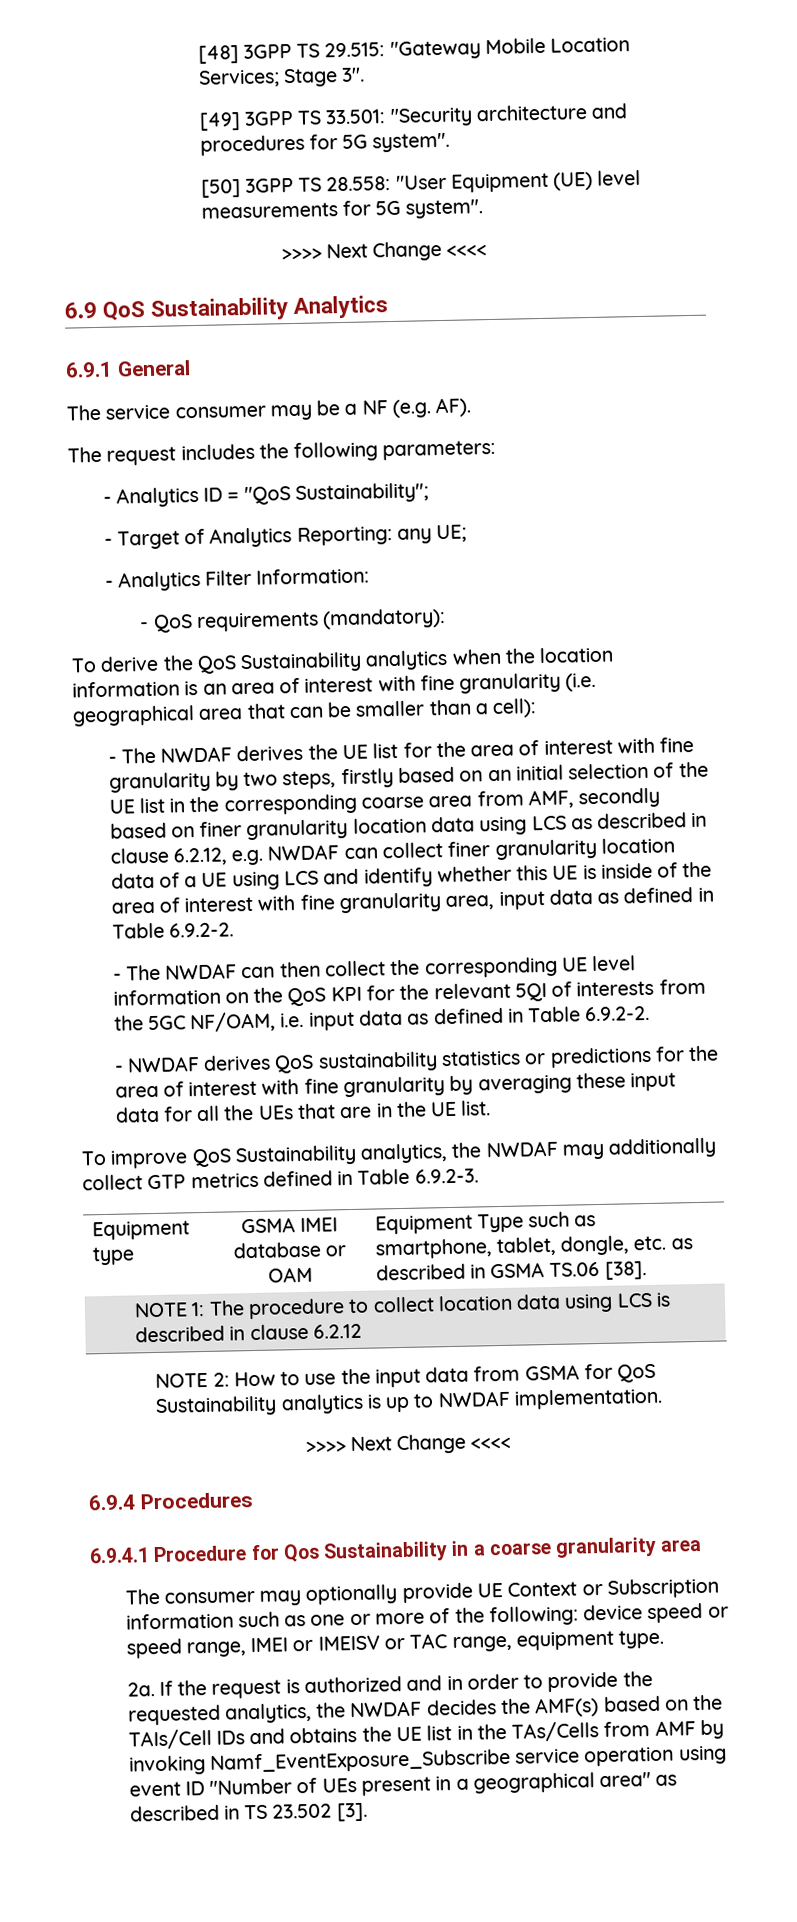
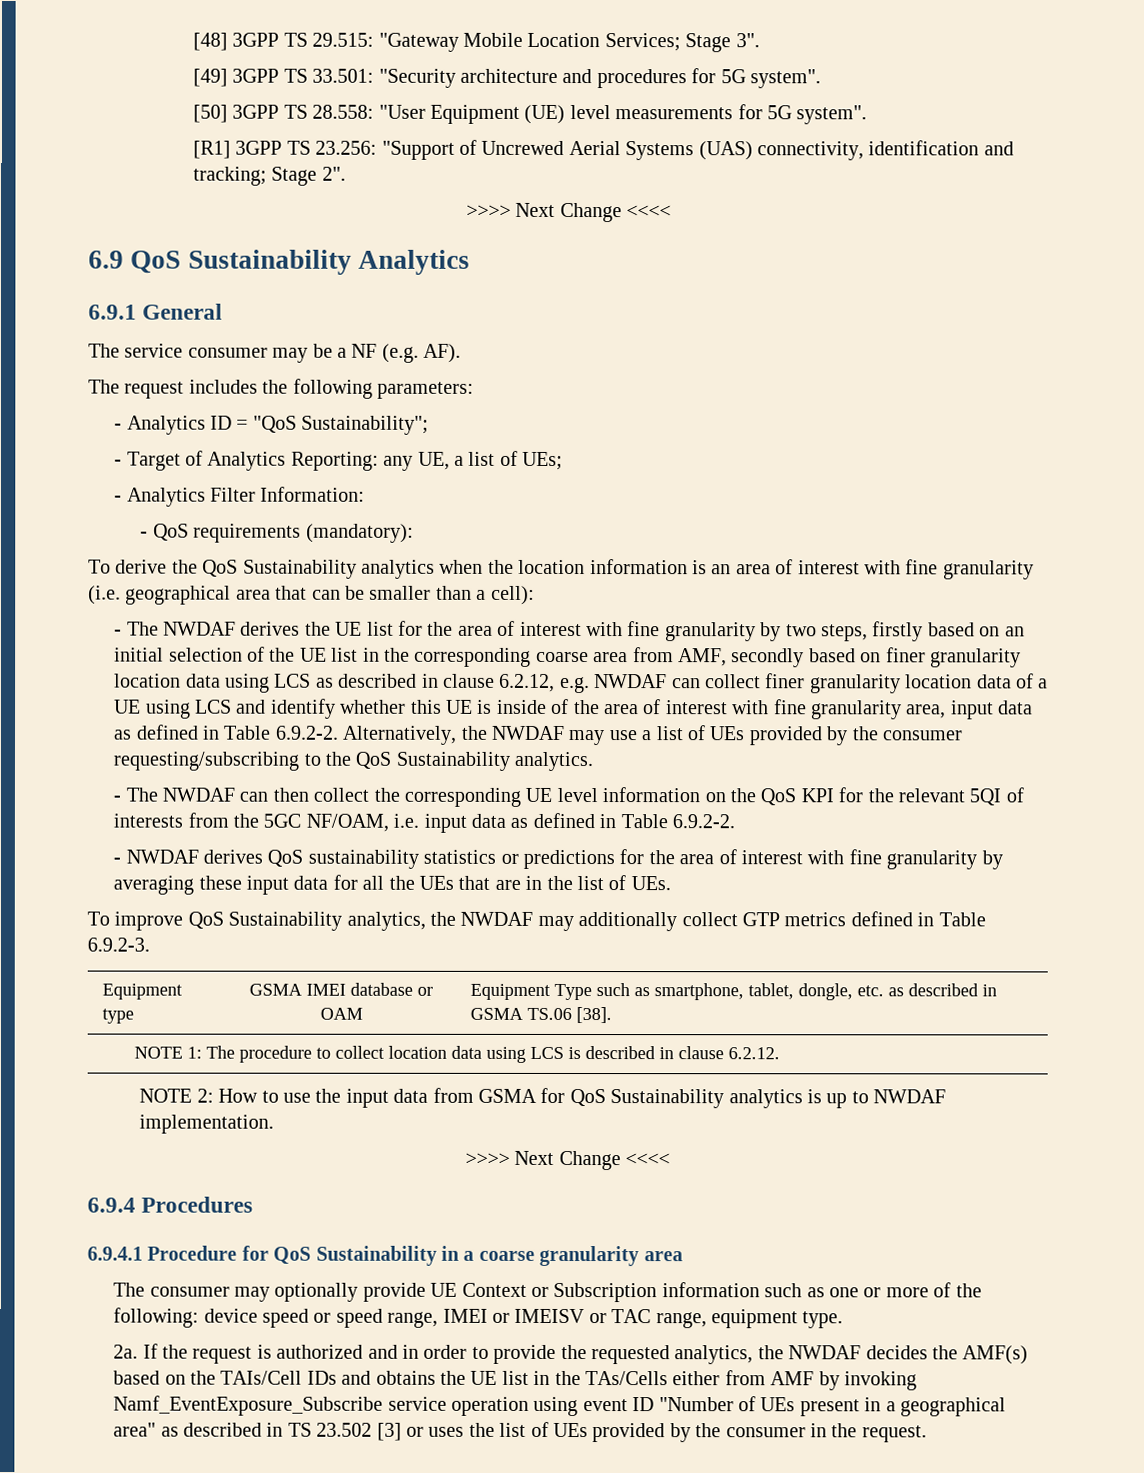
+ [R1] 3GPP TS 23.256: "Support of Uncrewed Aerial Systems (UAS) connectivity, identification and tracking; Stage 2".
- - Target of Analytics Reporting: any UE;
+ - Target of Analytics Reporting: any UE, a list of UEs;
- - The NWDAF derives the UE list for the area of interest with fine granularity by two steps, firstly based on an initial selection of the UE list in the corresponding coarse area from AMF, secondly based on finer granularity location data using LCS as described in clause 6.2.12, e.g. NWDAF can collect finer granularity location data of a UE using LCS and identify whether this UE is inside of the area of interest with fine granularity area, input data as defined in Table 6.9.2-2.
+ - The NWDAF derives the UE list for the area of interest with fine granularity by two steps, firstly based on an initial selection of the UE list in the corresponding coarse area from AMF, secondly based on finer granularity location data using LCS as described in clause 6.2.12, e.g. NWDAF can collect finer granularity location data of a UE using LCS and identify whether this UE is inside of the area of interest with fine granularity area, input data as defined in Table 6.9.2-2. Alternatively, the NWDAF may use a list of UEs provided by the consumer requesting/subscribing to the QoS Sustainability analytics.
- - NWDAF derives QoS sustainability statistics or predictions for the area of interest with fine granularity by averaging these input data for all the UEs that are in the UE list.
+ - NWDAF derives QoS sustainability statistics or predictions for the area of interest with fine granularity by averaging these input data for all the UEs that are in the list of UEs.
- NOTE 1: The procedure to collect location data using LCS is described in clause 6.2.12
+ NOTE 1: The procedure to collect location data using LCS is described in clause 6.2.12.
- 6.9.4.1 Procedure for Qos Sustainability in a coarse granularity area
+ 6.9.4.1 Procedure for QoS Sustainability in a coarse granularity area
- If the request is authorized and in order to provide the requested analytics, the NWDAF decides the AMF(s) based on the TAIs/Cell IDs and obtains the UE list in the TAs/Cells from AMF by invoking Namf_EventExposure_Subscribe service operation using event ID "Number of UEs present in a geographical area" as described in TS 23.502 [3].
+ If the request is authorized and in order to provide the requested analytics, the NWDAF decides the AMF(s) based on the TAIs/Cell IDs and obtains the UE list in the TAs/Cells either from AMF by invoking Namf_EventExposure_Subscribe service operation using event ID "Number of UEs present in a geographical area" as described in TS 23.502 [3] or uses the list of UEs provided by the consumer in the request.

